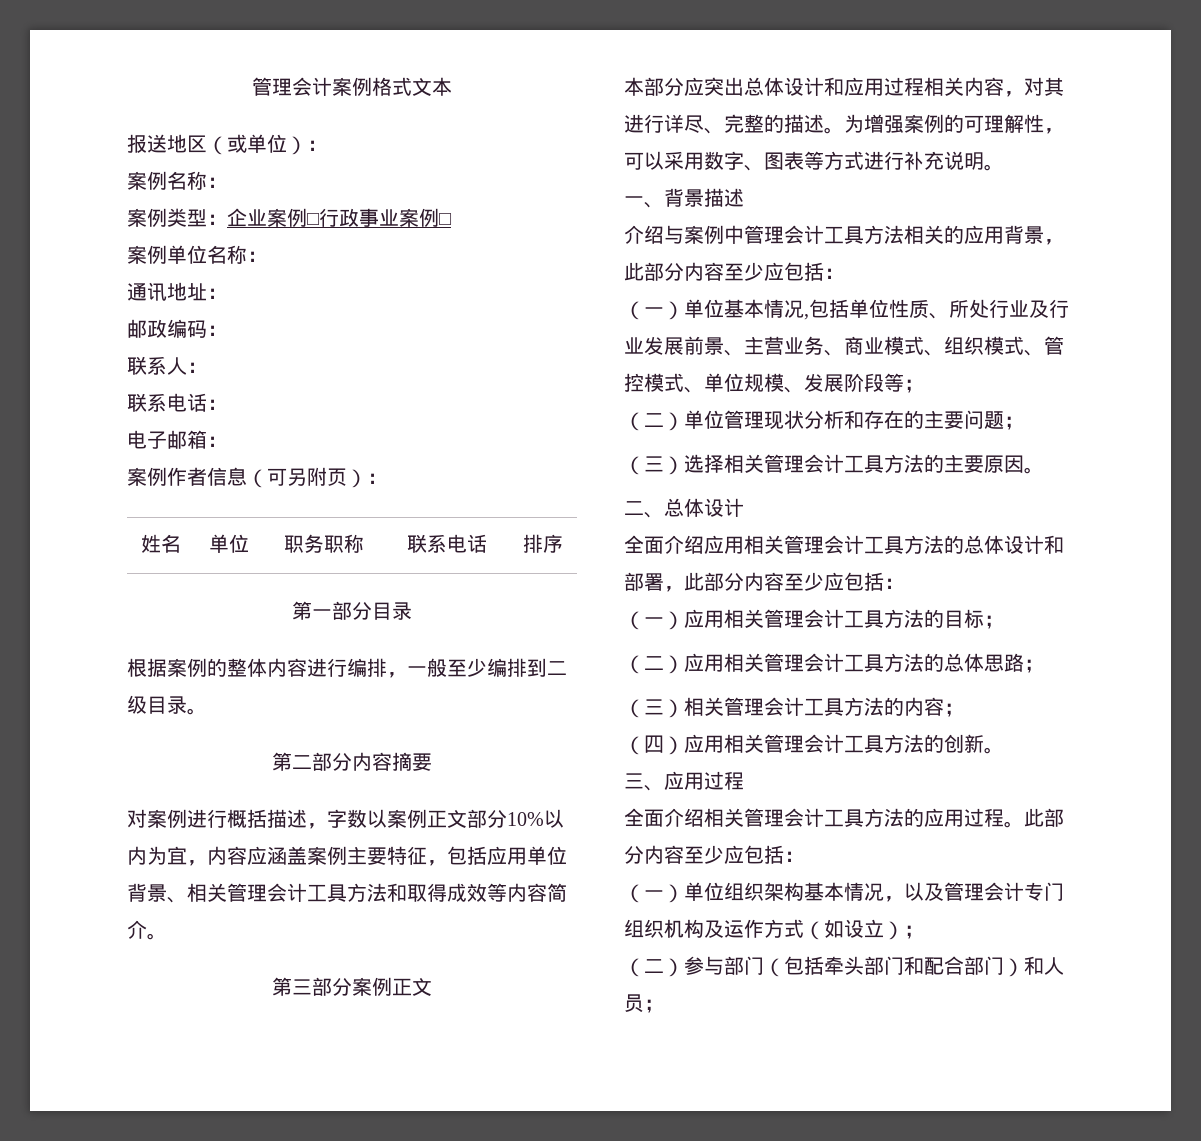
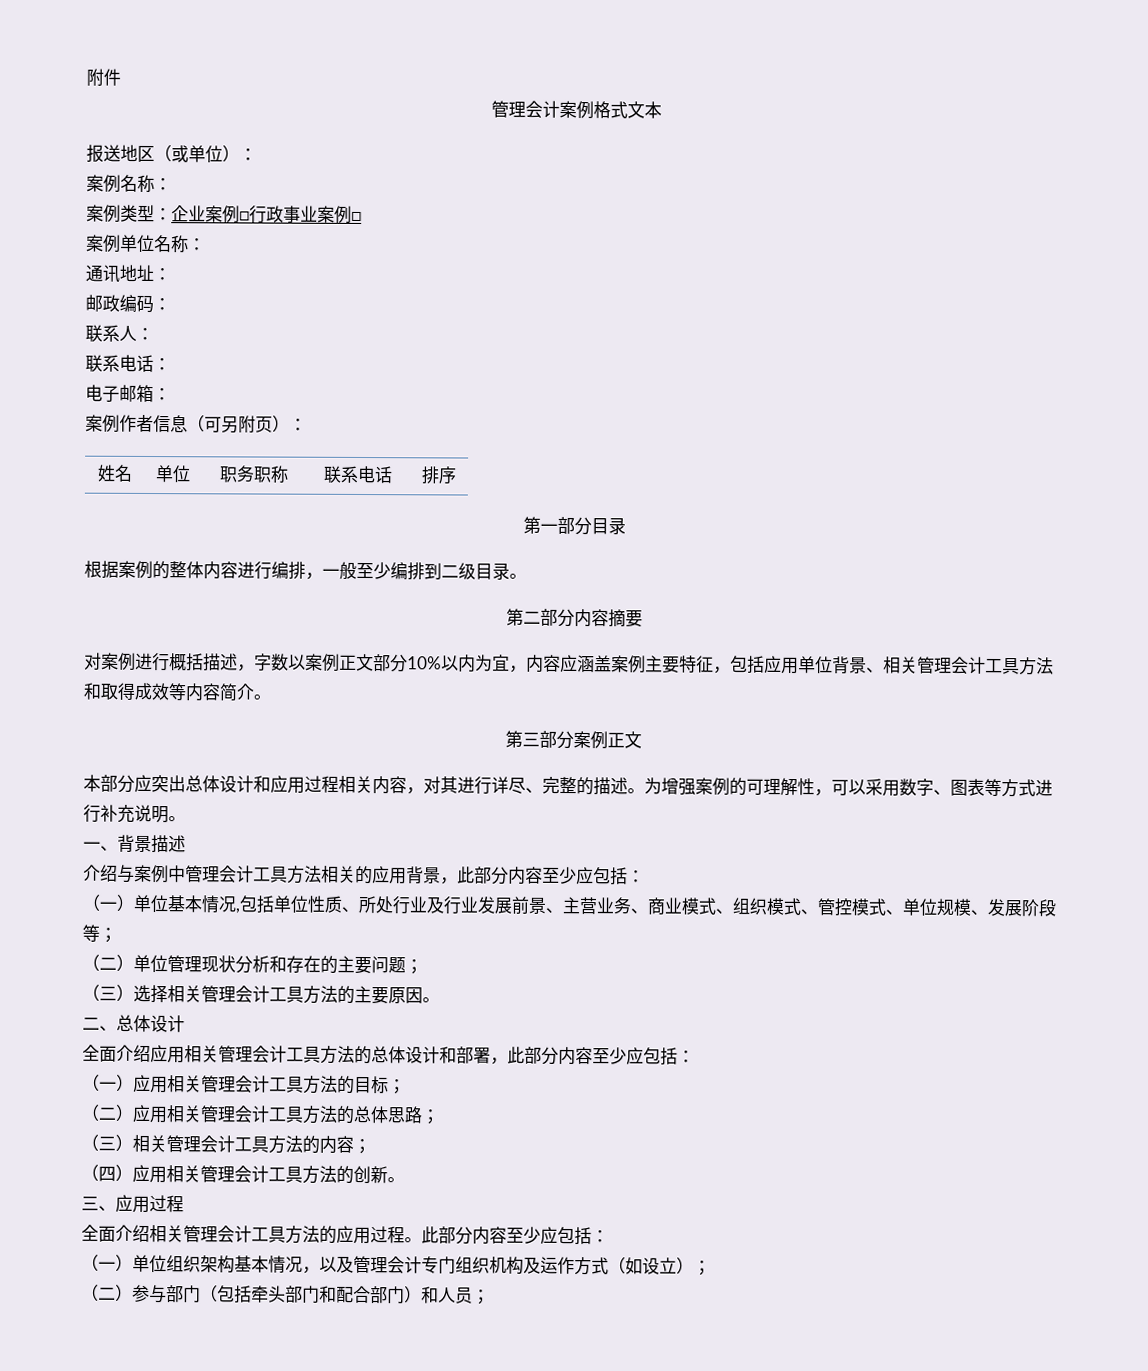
+ 附件

